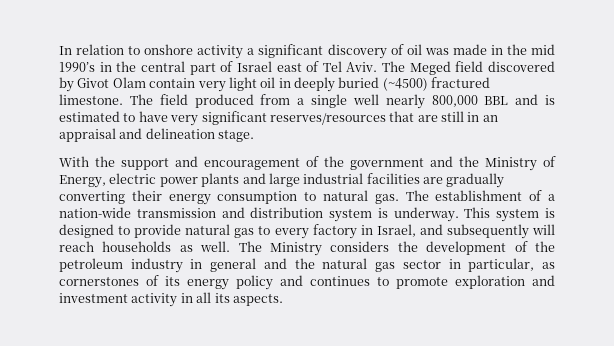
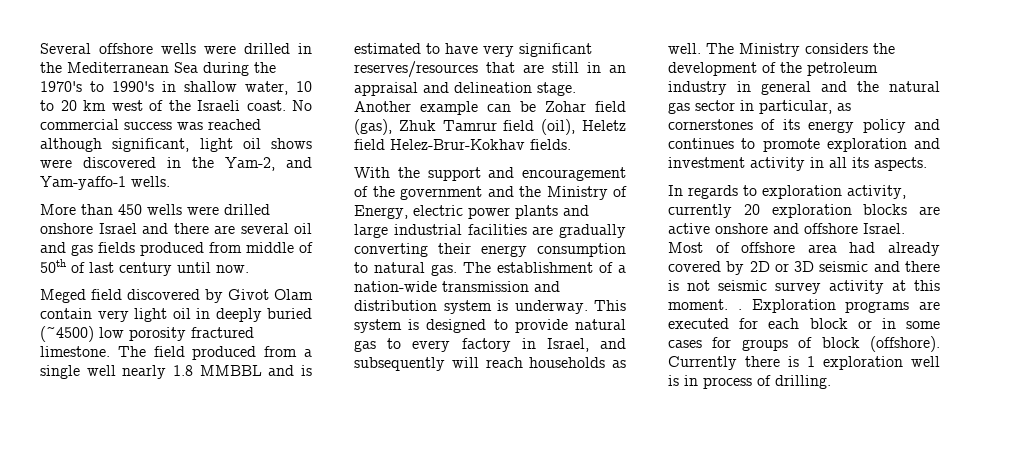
- In relation to onshore activity a significant discovery of oil was made in the mid 1990’s in the central part of Israel east of Tel Aviv. The Meged field discovered by Givot Olam contain very light oil in deeply buried (~4500) fractured limestone.
+ Several offshore wells were drilled in the Mediterranean Sea during the 1970's to 1990's in shallow water, 10 to 20 km west of the Israeli coast. No commercial success was reached although significant, light oil shows were discovered in the Yam-2, and Yam-yaffo-1 wells.
+ More than 450 wells were drilled onshore Israel and there are several oil and gas fields produced from middle of 50th of last century until now.
+ Meged field discovered by Givot Olam contain very light oil in deeply buried (~4500) low porosity fractured limestone.
- The field produced from a single well nearly 800,000 BBL and is estimated to have very significant reserves/resources that are still in an appraisal and delineation stage.
+ The field produced from a single well nearly 1.8 MMBBL and is estimated to have very significant reserves/resources that are still in an appraisal and delineation stage. Another example can be Zohar field (gas), Zhuk Tamrur field (oil), Heletz field Helez-Brur-Kokhav fields.
+ In regards to exploration activity, currently 20 exploration blocks are active onshore and offshore Israel. Most of offshore area had already covered by 2D or 3D seismic and there is not seismic survey activity at this moment. . Exploration programs are executed for each block or in some cases for groups of block (offshore). Currently there is 1 exploration well is in process of drilling.

